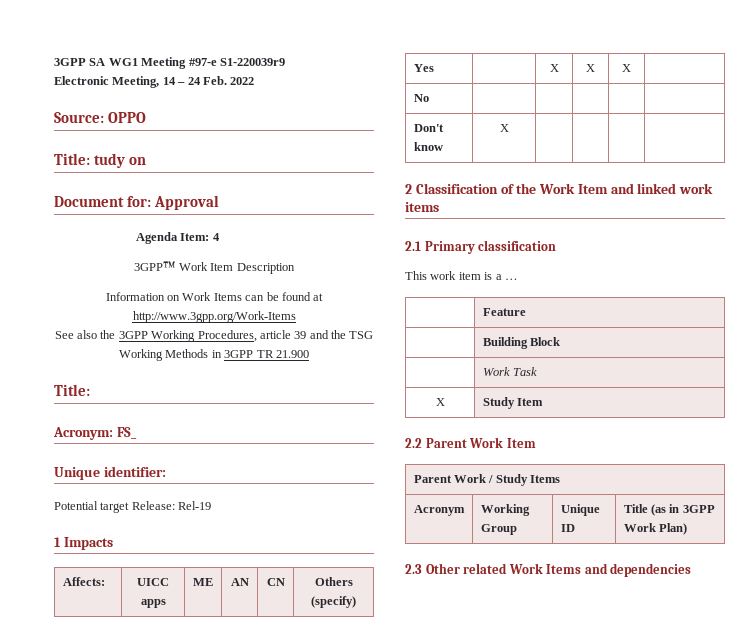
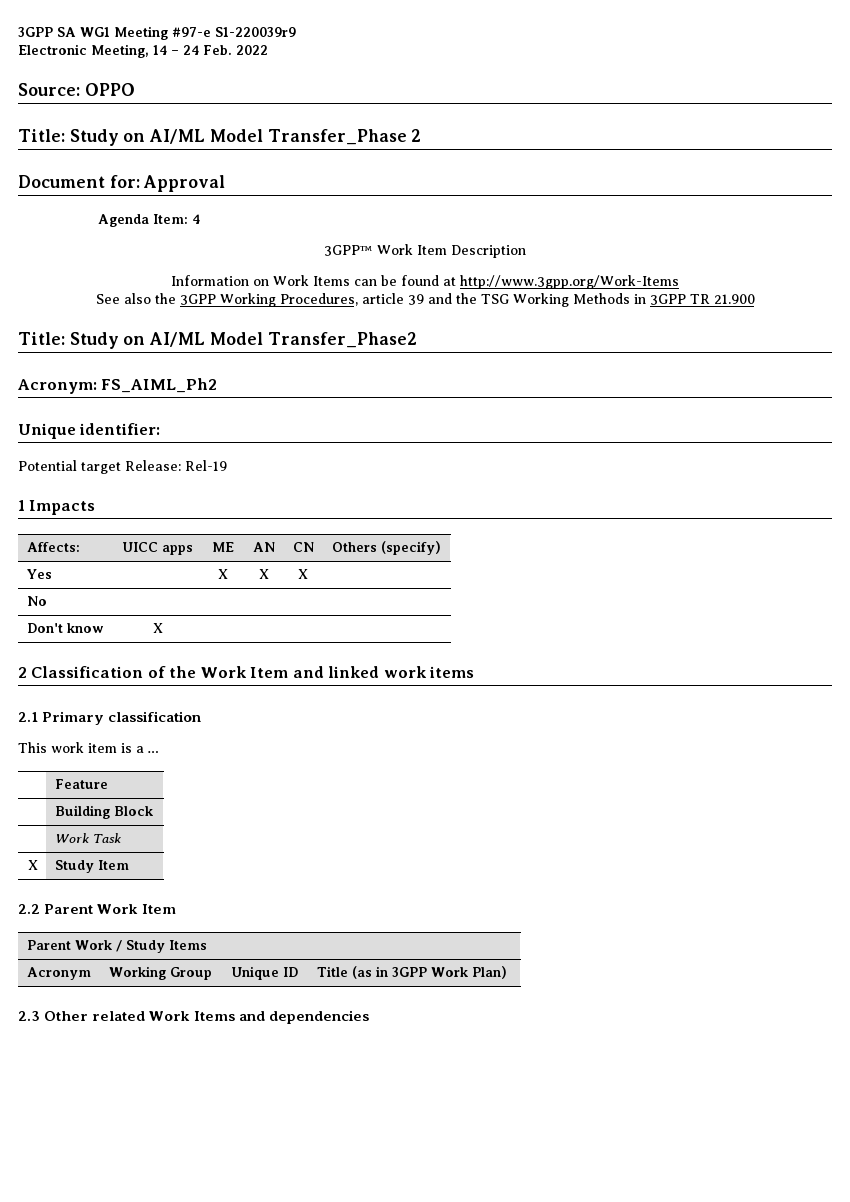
- Title: tudy on
+ Title: Study on AI/ML Model Transfer_Phase 2
  See also the 3GPP Working Procedures, article 39 and the TSG Working Methods in 3GPP TR 21.900
- Title:
+ Title: Study on AI/ML Model Transfer_Phase2
- Acronym: FS_
+ Acronym: FS_AIML_Ph2

